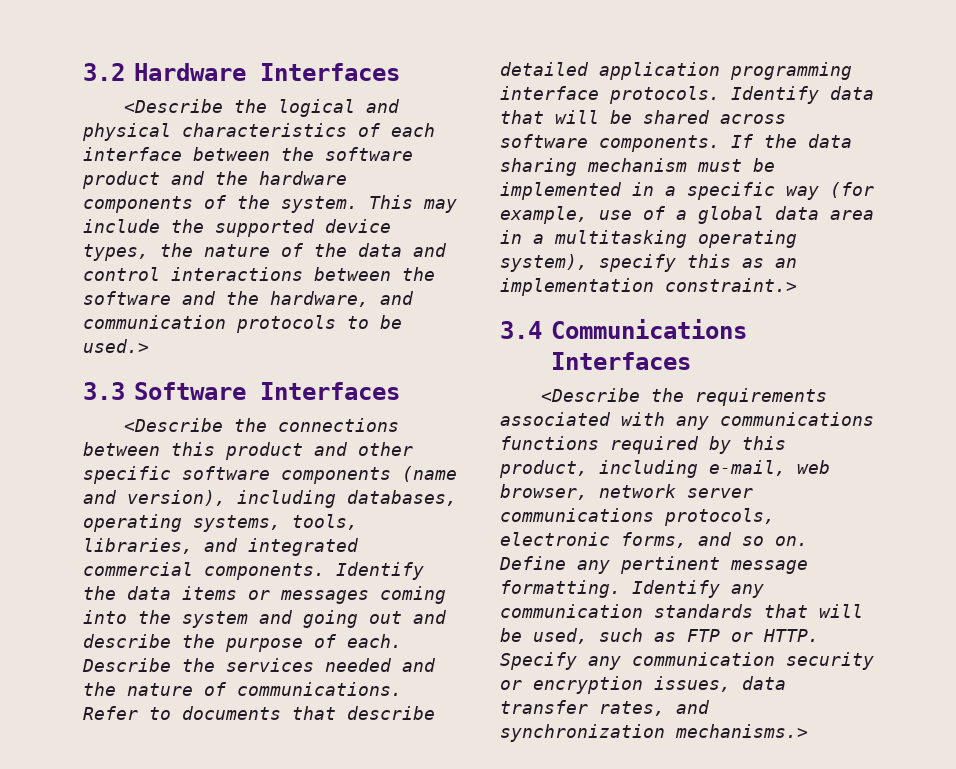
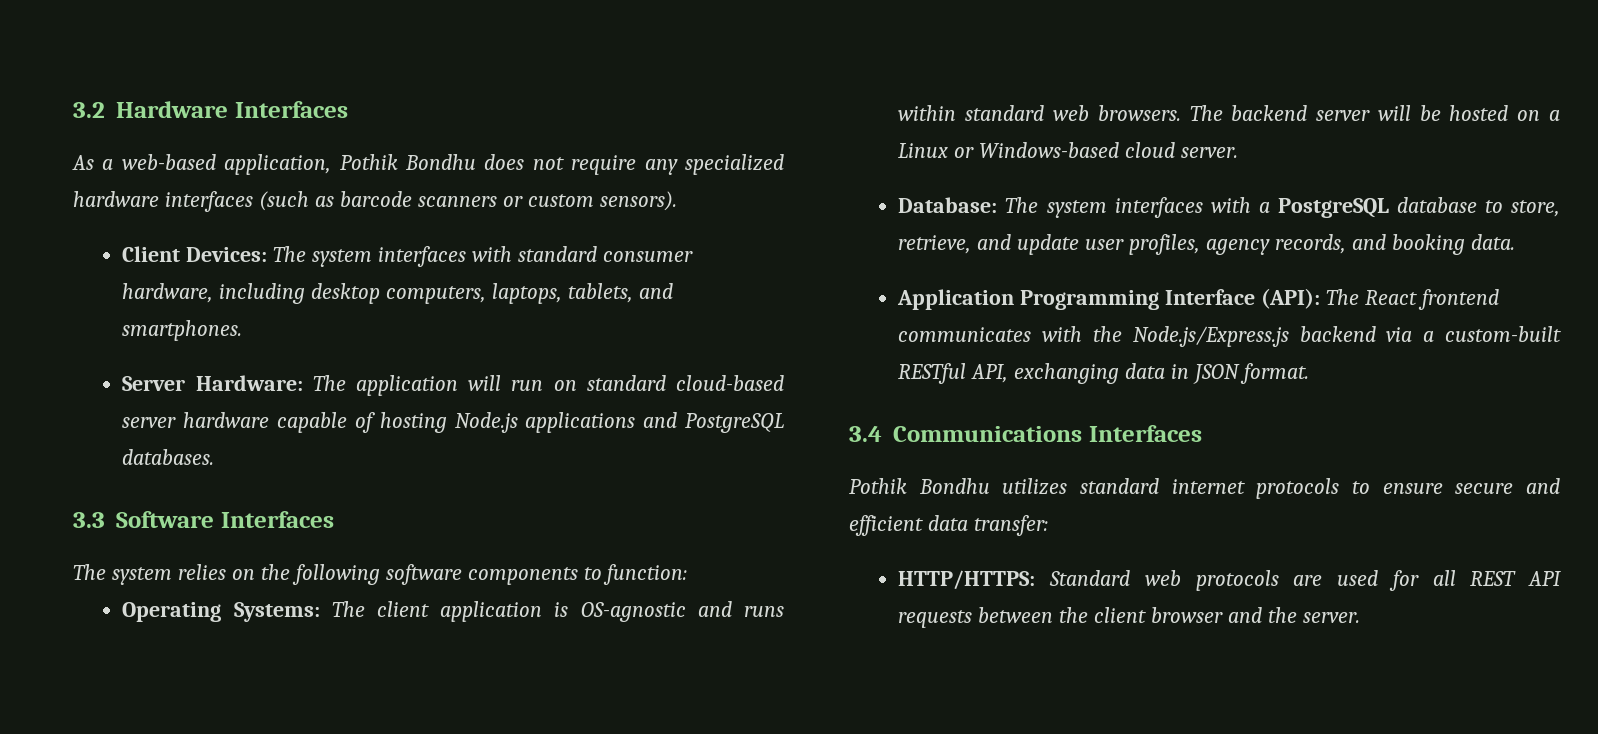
- <Describe the logical and physical characteristics of each interface between the software product and the hardware components of the system. This may include the supported device types, the nature of the data and control interactions between the software and the hardware, and communication protocols to be used.>
+ As a web-based application, Pothik Bondhu does not require any specialized hardware interfaces (such as barcode scanners or custom sensors).
+ Client Devices: The system interfaces with standard consumer hardware, including desktop computers, laptops, tablets, and smartphones.
+ Server Hardware: The application will run on standard cloud-based server hardware capable of hosting Node.js applications and PostgreSQL databases.
  3.3 Software Interfaces
- <Describe the connections between this product and other specific software components (name and version), including databases, operating systems, tools, libraries, and integrated commercial components. Identify the data items or messages coming into the system and going out and describe the purpose of each. Describe the services needed and the nature of communications. Refer to documents that describe detailed application programming interface protocols. Identify data that will be shared across software components. If the data sharing mechanism must be implemented in a specific way (for example, use of a global data area in a multitasking operating system), specify this as an implementation constraint.>
+ The system relies on the following software components to function:
+ Operating Systems: The client application is OS-agnostic and runs within standard web browsers. The backend server will be hosted on a Linux or Windows-based cloud server.
+ Database: The system interfaces with a PostgreSQL database to store, retrieve, and update user profiles, agency records, and booking data.
+ Application Programming Interface (API): The React frontend communicates with the Node.js/Express.js backend via a custom-built RESTful API, exchanging data in JSON format.
  3.4 Communications Interfaces
- <Describe the requirements associated with any communications functions required by this product, including e-mail, web browser, network server communications protocols, electronic forms, and so on. Define any pertinent message formatting. Identify any communication standards that will be used, such as FTP or HTTP. Specify any communication security or encryption issues, data transfer rates, and synchronization mechanisms.>
+ Pothik Bondhu utilizes standard internet protocols to ensure secure and efficient data transfer:
+ HTTP/HTTPS: Standard web protocols are used for all REST API requests between the client browser and the server.

